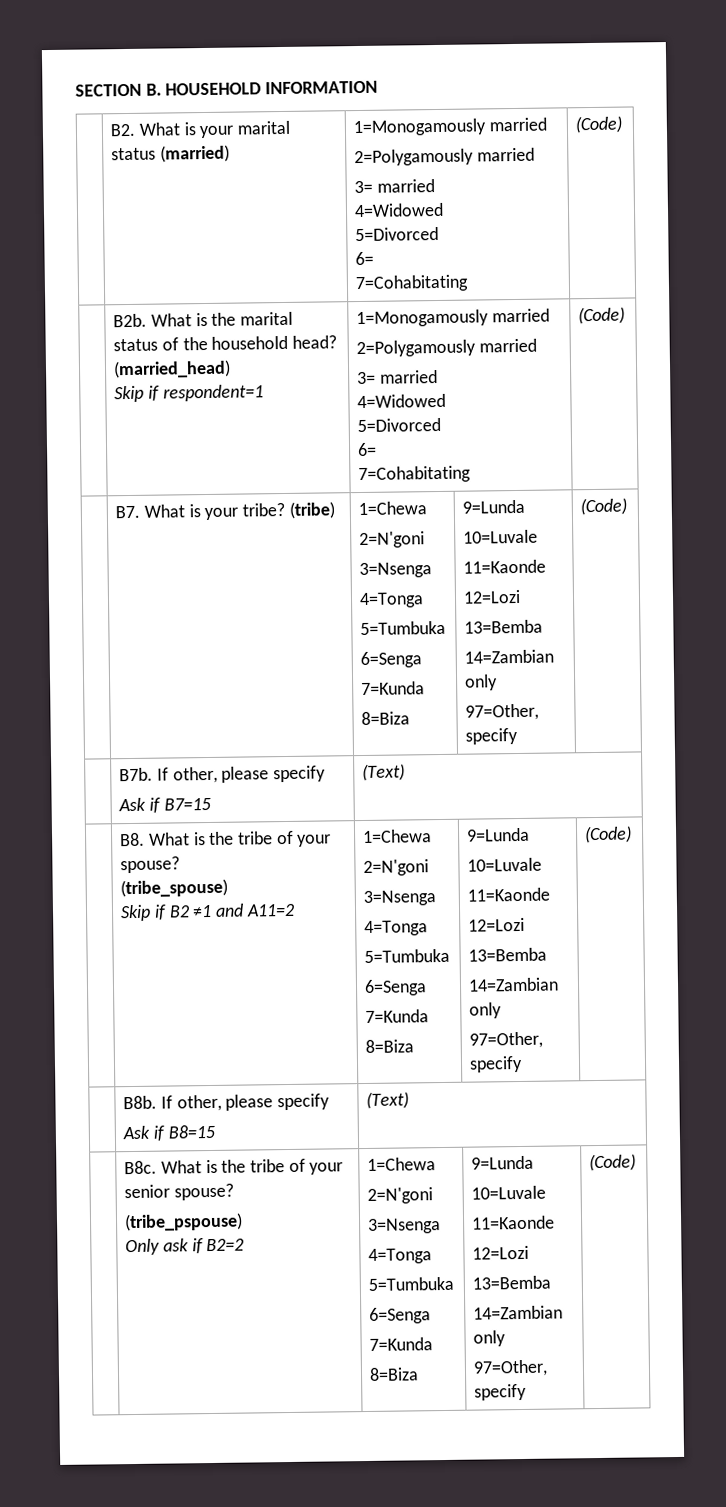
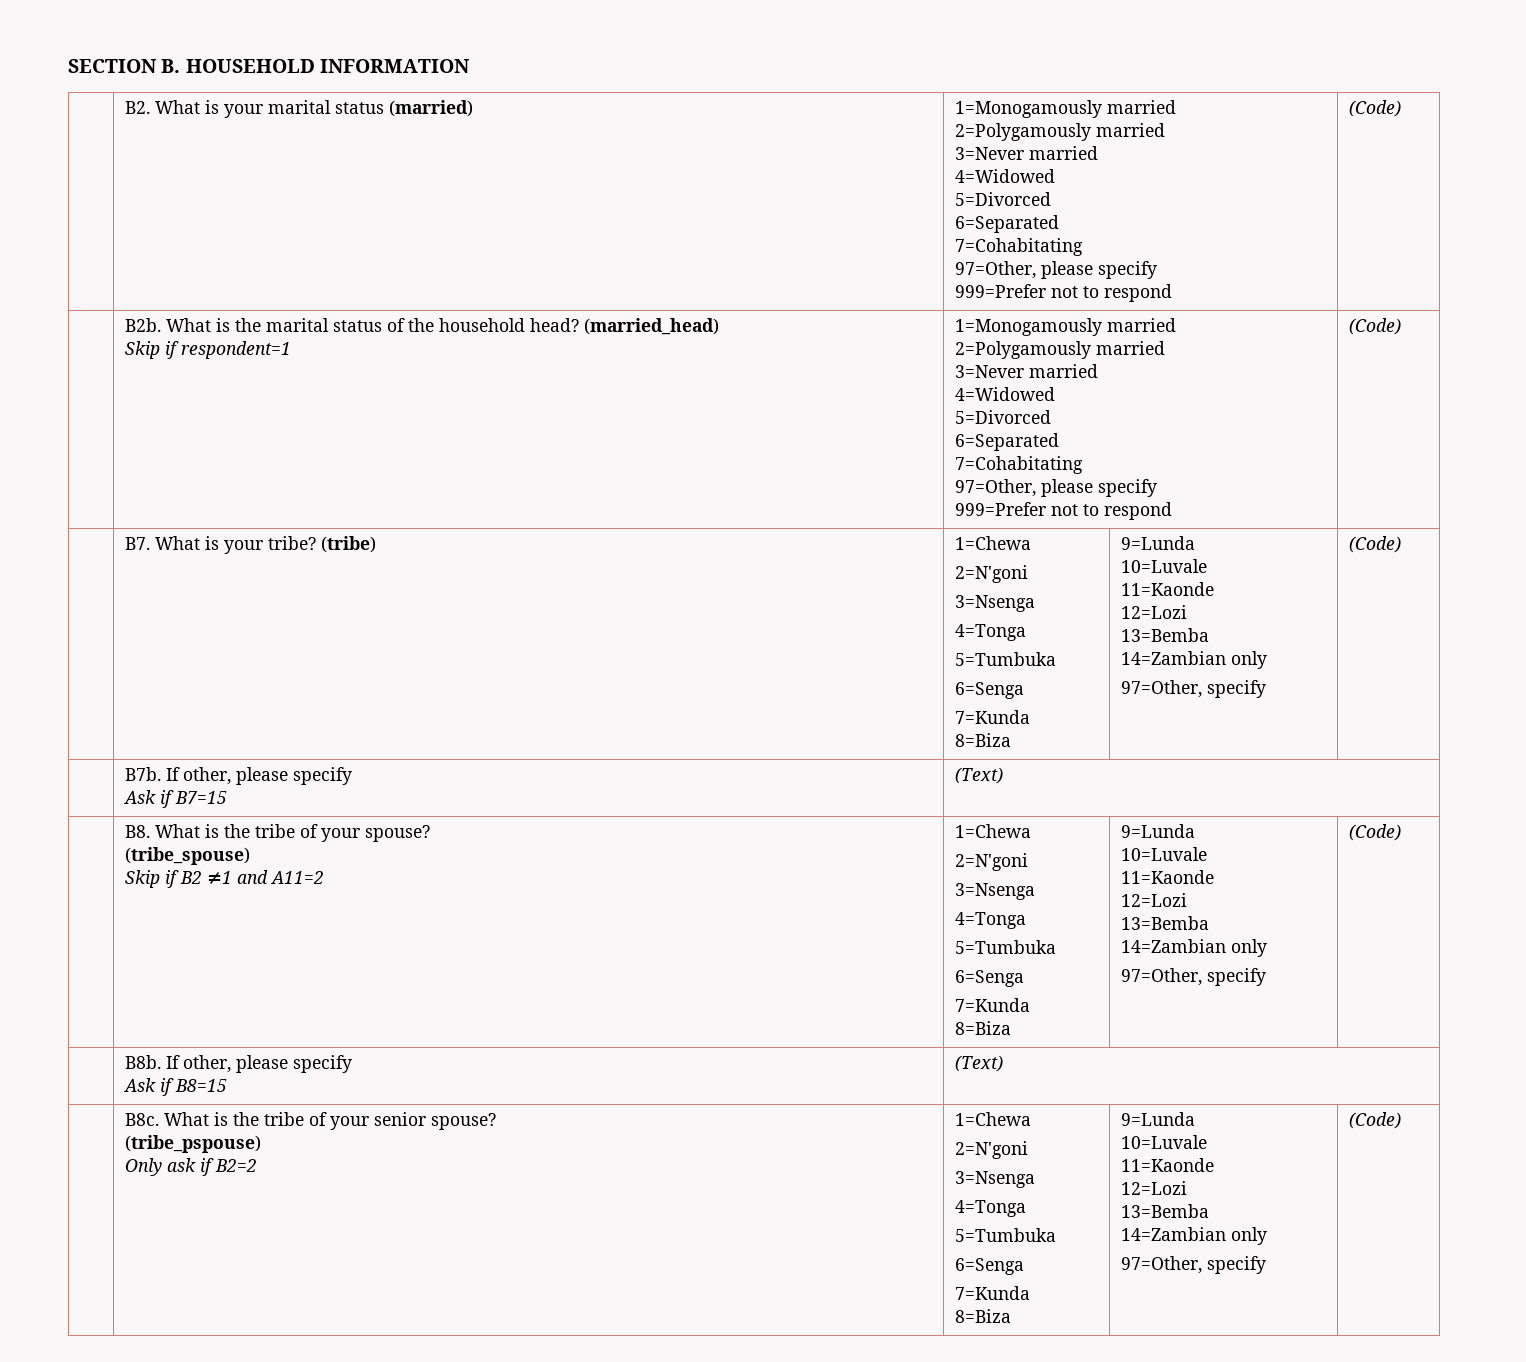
  | B2. What is your marital status (married) | 1=Monogamously married
  2=Polygamously married
- 3= married
+ 3=Never married
  4=Widowed
  5=Divorced
- 6=
- 7=Cohabitating | (Code)
+ 6=Separated
+ 7=Cohabitating
+ 97=Other, please specify
+ 999=Prefer not to respond | (Code)
  | B2b. What is the marital status of the household head? (married_head)
  Skip if respondent=1 | 1=Monogamously married
  2=Polygamously married
- 3= married
+ 3=Never married
  4=Widowed
  5=Divorced
- 6=
- 7=Cohabitating | (Code)
+ 6=Separated
+ 7=Cohabitating
+ 97=Other, please specify
+ 999=Prefer not to respond | (Code)

